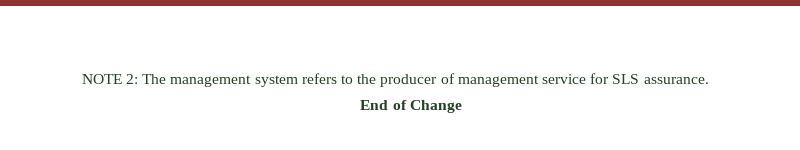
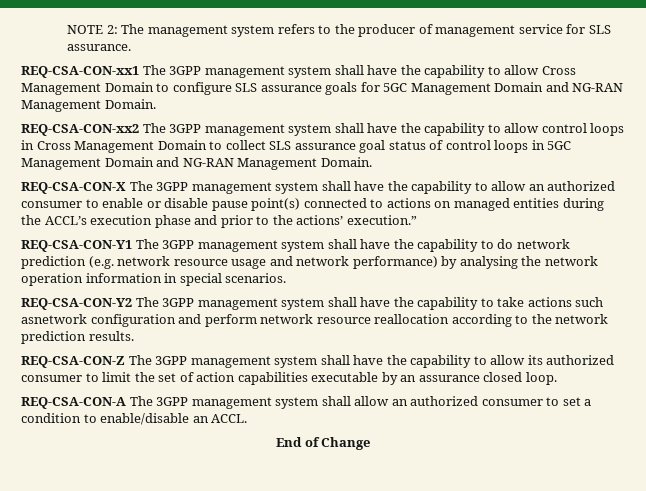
+ REQ-CSA-CON-xx1 The 3GPP management system shall have the capability to allow Cross Management Domain to configure SLS assurance goals for 5GC Management Domain and NG-RAN Management Domain.
+ REQ-CSA-CON-xx2 The 3GPP management system shall have the capability to allow control loops in Cross Management Domain to collect SLS assurance goal status of control loops in 5GC Management Domain and NG-RAN Management Domain.
+ REQ-CSA-CON-X The 3GPP management system shall have the capability to allow an authorized consumer to enable or disable pause point(s) connected to actions on managed entities during the ACCL’s execution phase and prior to the actions’ execution.”
+ REQ-CSA-CON-Y1 The 3GPP management system shall have the capability to do network prediction (e.g. network resource usage and network performance) by analysing the network operation information in special scenarios.
+ REQ-CSA-CON-Y2 The 3GPP management system shall have the capability to take actions such asnetwork configuration and perform network resource reallocation according to the network prediction results.
+ REQ-CSA-CON-Z The 3GPP management system shall have the capability to allow its authorized consumer to limit the set of action capabilities executable by an assurance closed loop.
+ REQ-CSA-CON-A The 3GPP management system shall allow an authorized consumer to set a condition to enable/disable an ACCL.

